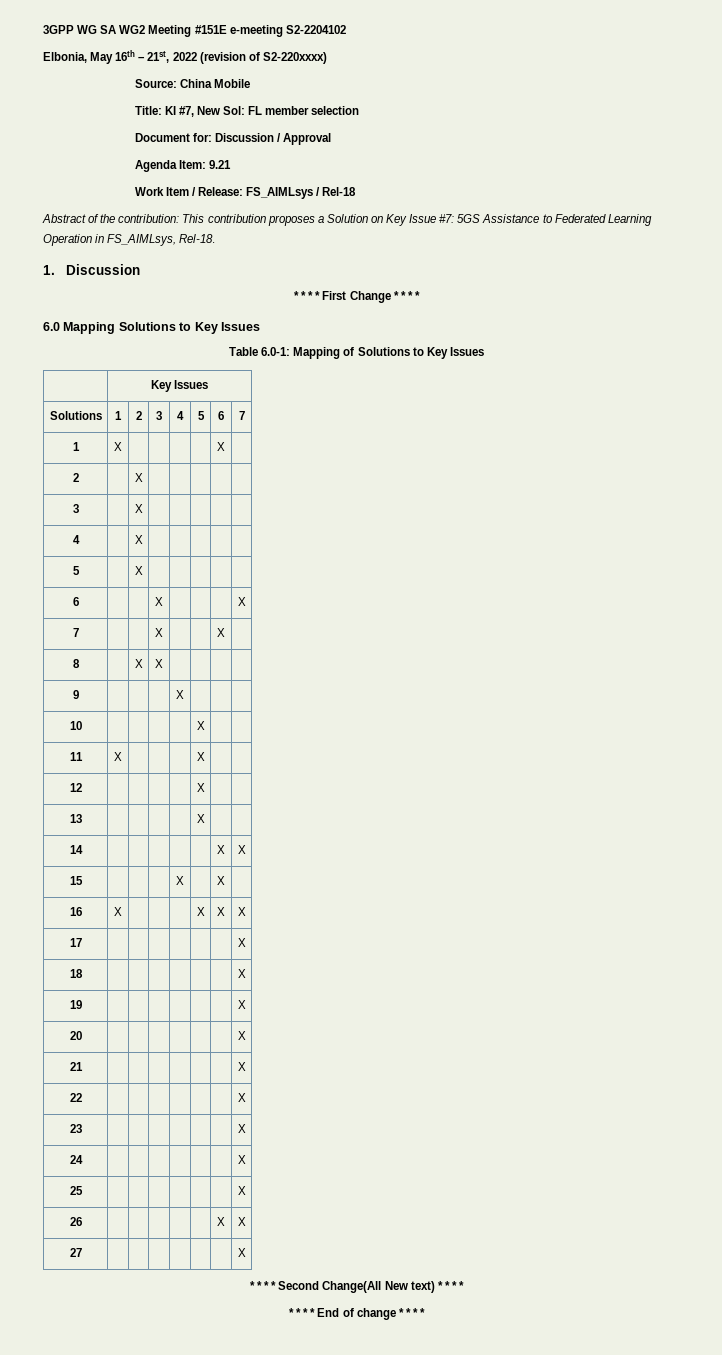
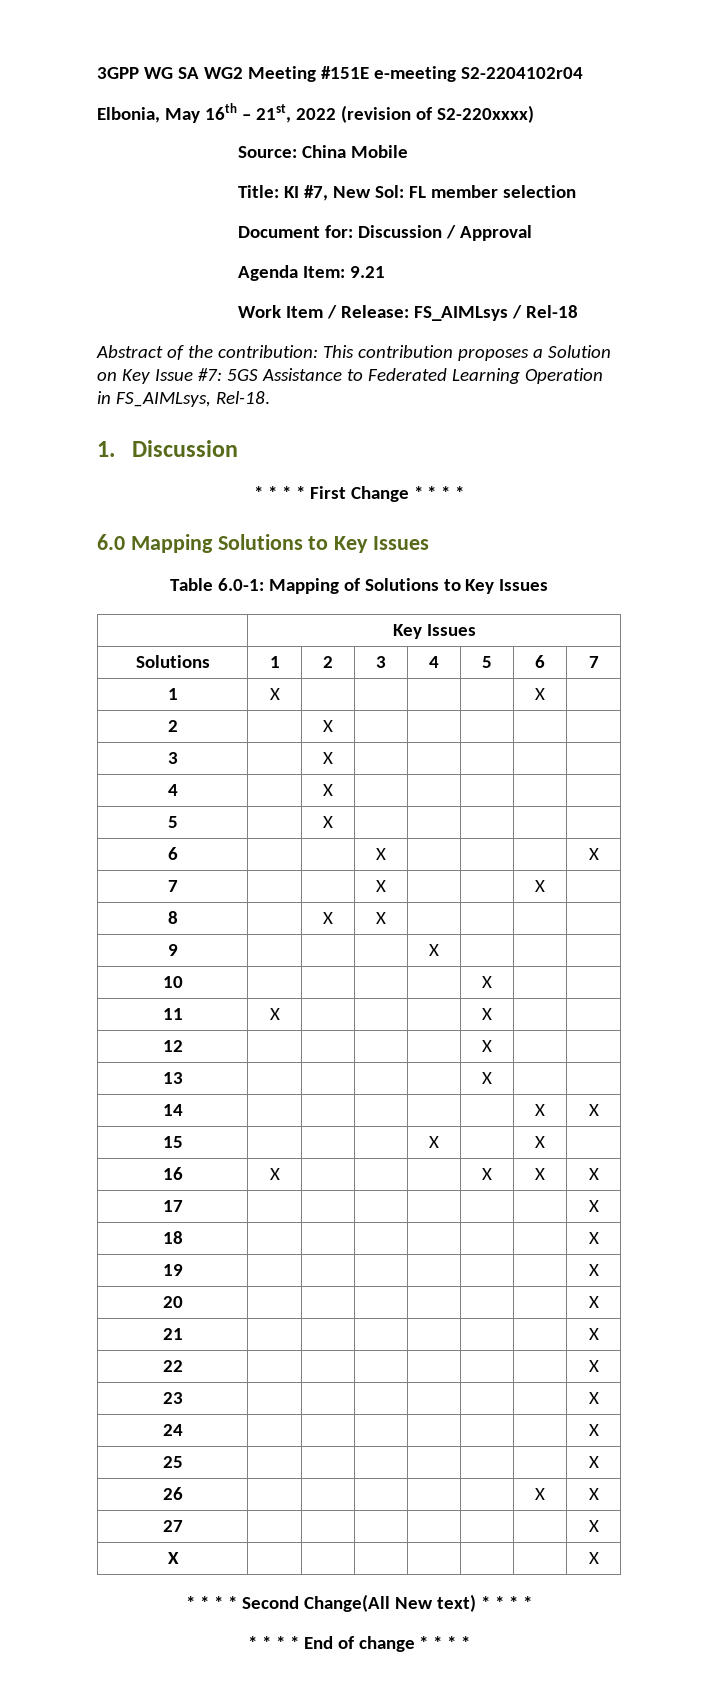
- 3GPP WG SA WG2 Meeting #151E e-meeting S2-2204102
+ 3GPP WG SA WG2 Meeting #151E e-meeting S2-2204102r04
+ X | | | | | | | X

